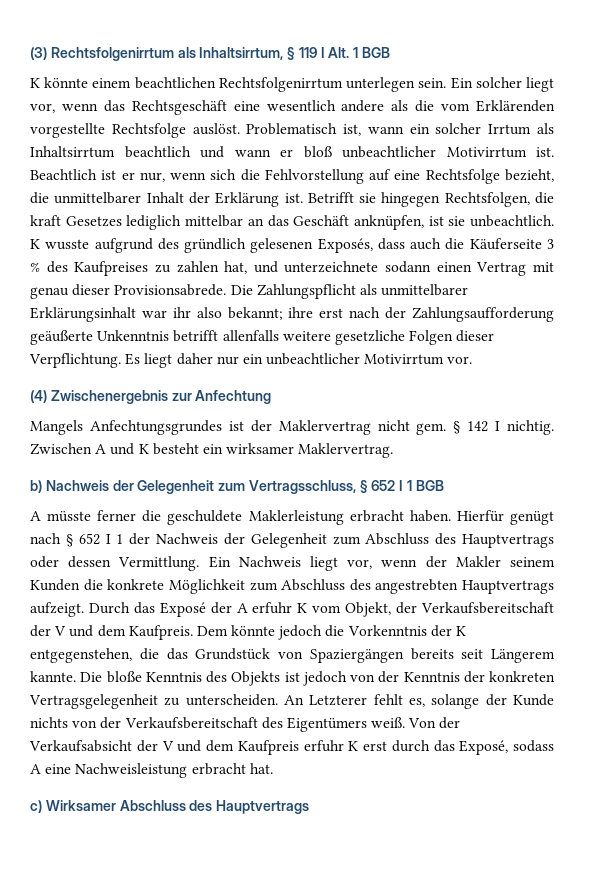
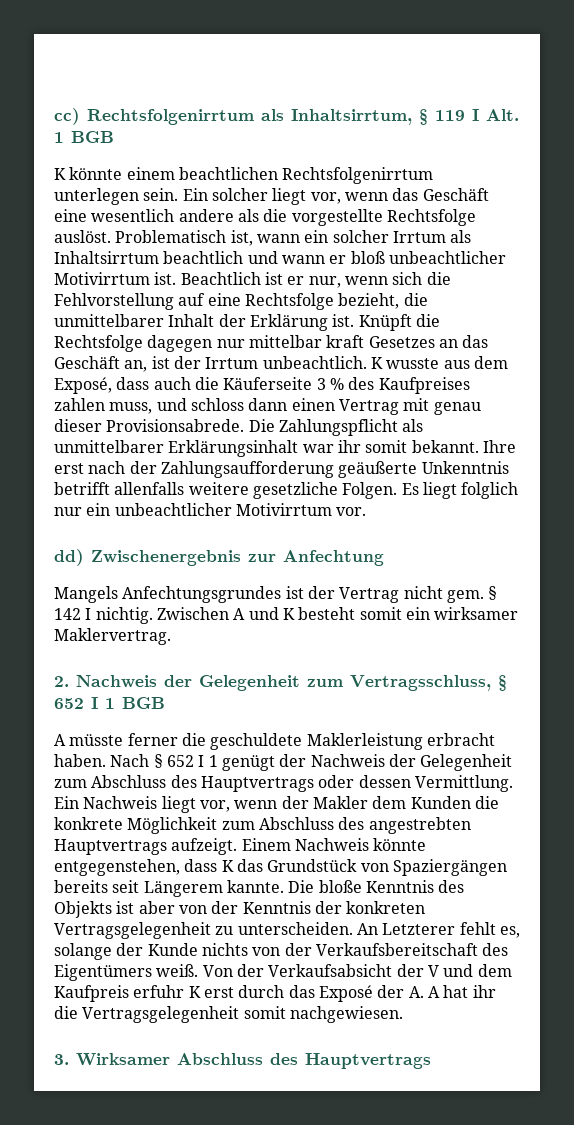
- (3) Rechtsfolgenirrtum als Inhaltsirrtum, § 119 I Alt. 1 BGB
+ cc) Rechtsfolgenirrtum als Inhaltsirrtum, § 119 I Alt. 1 BGB
- Ein solcher liegt vor, wenn das Rechtsgeschäft eine wesentlich andere als die vom Erklärenden vorgestellte Rechtsfolge auslöst.
+ Ein solcher liegt vor, wenn das Geschäft eine wesentlich andere als die vorgestellte Rechtsfolge auslöst.
- Betrifft sie hingegen Rechtsfolgen, die kraft Gesetzes lediglich mittelbar an das Geschäft anknüpfen, ist sie unbeachtlich. K wusste aufgrund des gründlich gelesenen Exposés, dass auch die Käuferseite 3 % des Kaufpreises zu zahlen hat, und unterzeichnete sodann einen Vertrag mit genau dieser Provisionsabrede.
+ Knüpft die Rechtsfolge dagegen nur mittelbar kraft Gesetzes an das Geschäft an, ist der Irrtum unbeachtlich. K wusste aus dem Exposé, dass auch die Käuferseite 3 % des Kaufpreises zahlen muss, und schloss dann einen Vertrag mit genau dieser Provisionsabrede.
- Die Zahlungspflicht als unmittelbarer Erklärungsinhalt war ihr also bekannt; ihre erst nach der Zahlungsaufforderung geäußerte Unkenntnis betrifft allenfalls weitere gesetzliche Folgen dieser Verpflichtung.
+ Die Zahlungspflicht als unmittelbarer Erklärungsinhalt war ihr somit bekannt. Ihre erst nach der Zahlungsaufforderung geäußerte Unkenntnis betrifft allenfalls weitere gesetzliche Folgen.
- Es liegt daher nur ein unbeachtlicher Motivirrtum vor.
+ Es liegt folglich nur ein unbeachtlicher Motivirrtum vor.
- (4) Zwischenergebnis zur Anfechtung
+ dd) Zwischenergebnis zur Anfechtung
- Mangels Anfechtungsgrundes ist der Maklervertrag nicht gem.
+ Mangels Anfechtungsgrundes ist der Vertrag nicht gem.
- Zwischen A und K besteht ein wirksamer Maklervertrag.
+ Zwischen A und K besteht somit ein wirksamer Maklervertrag.
- b) Nachweis der Gelegenheit zum Vertragsschluss, § 652 I 1 BGB
+ 2. Nachweis der Gelegenheit zum Vertragsschluss, § 652 I 1 BGB
- Hierfür genügt nach § 652 I 1 der Nachweis der Gelegenheit zum Abschluss des Hauptvertrags oder dessen Vermittlung.
+ Nach § 652 I 1 genügt der Nachweis der Gelegenheit zum Abschluss des Hauptvertrags oder dessen Vermittlung.
- Ein Nachweis liegt vor, wenn der Makler seinem Kunden die konkrete Möglichkeit zum Abschluss des angestrebten Hauptvertrags aufzeigt.
+ Ein Nachweis liegt vor, wenn der Makler dem Kunden die konkrete Möglichkeit zum Abschluss des angestrebten Hauptvertrags aufzeigt.
- Durch das Exposé der A erfuhr K vom Objekt, der Verkaufsbereitschaft der V und dem Kaufpreis. Dem könnte jedoch die Vorkenntnis der K entgegenstehen, die das Grundstück von Spaziergängen bereits seit Längerem kannte.
+ Einem Nachweis könnte entgegenstehen, dass K das Grundstück von Spaziergängen bereits seit Längerem kannte.
- Die bloße Kenntnis des Objekts ist jedoch von der Kenntnis der konkreten Vertragsgelegenheit zu unterscheiden.
+ Die bloße Kenntnis des Objekts ist aber von der Kenntnis der konkreten Vertragsgelegenheit zu unterscheiden.
- Von der Verkaufsabsicht der V und dem Kaufpreis erfuhr K erst durch das Exposé, sodass A eine Nachweisleistung erbracht hat.
- c) Wirksamer Abschluss des Hauptvertrags
+ Von der Verkaufsabsicht der V und dem Kaufpreis erfuhr K erst durch das Exposé der A. A hat ihr die Vertragsgelegenheit somit nachgewiesen.
+ 3. Wirksamer Abschluss des Hauptvertrags

